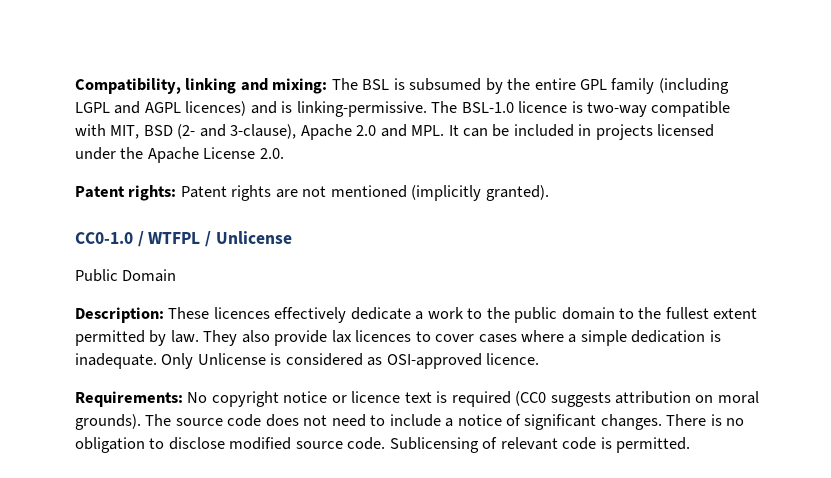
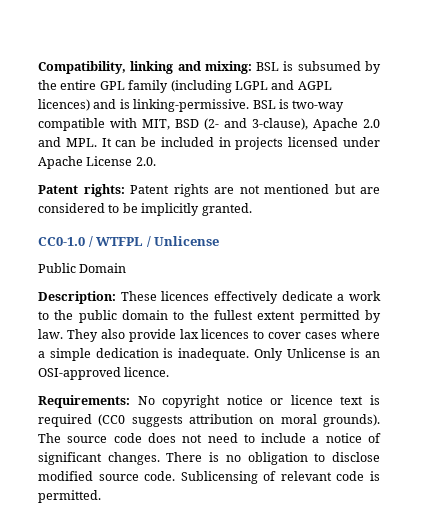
- Compatibility, linking and mixing: The BSL is subsumed by the entire GPL family (including LGPL and AGPL licences) and is linking-permissive.
+ Compatibility, linking and mixing: BSL is subsumed by the entire GPL family (including LGPL and AGPL licences) and is linking-permissive.
- The BSL-1.0 licence is two-way compatible with MIT, BSD (2- and 3-clause), Apache 2.0 and MPL. It can be included in projects licensed under the Apache License 2.0.
+ BSL is two-way compatible with MIT, BSD (2- and 3-clause), Apache 2.0 and MPL. It can be included in projects licensed under Apache License 2.0.
- Patent rights: Patent rights are not mentioned (implicitly granted).
+ Patent rights: Patent rights are not mentioned but are considered to be implicitly granted.
- Only Unlicense is considered as OSI-approved licence.
+ Only Unlicense is an OSI-approved licence.

